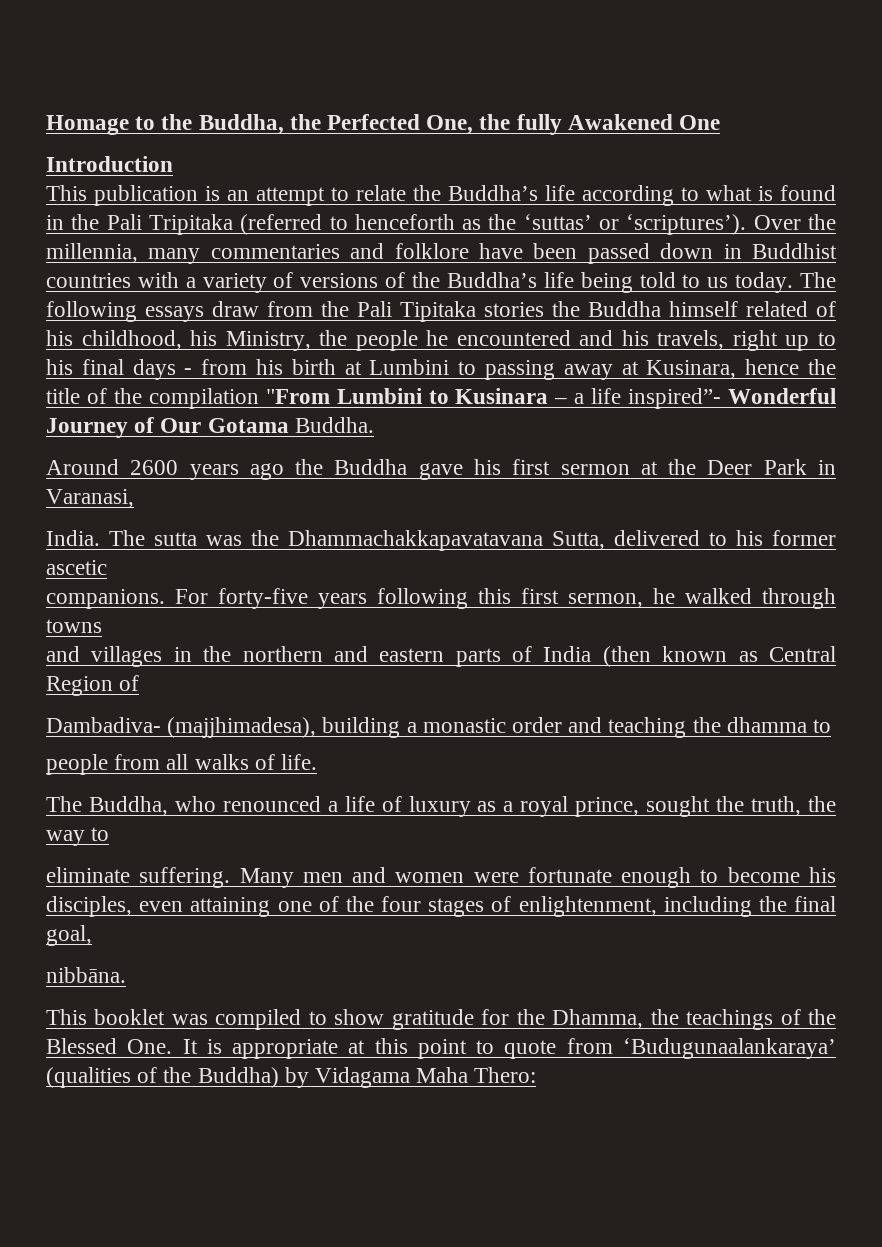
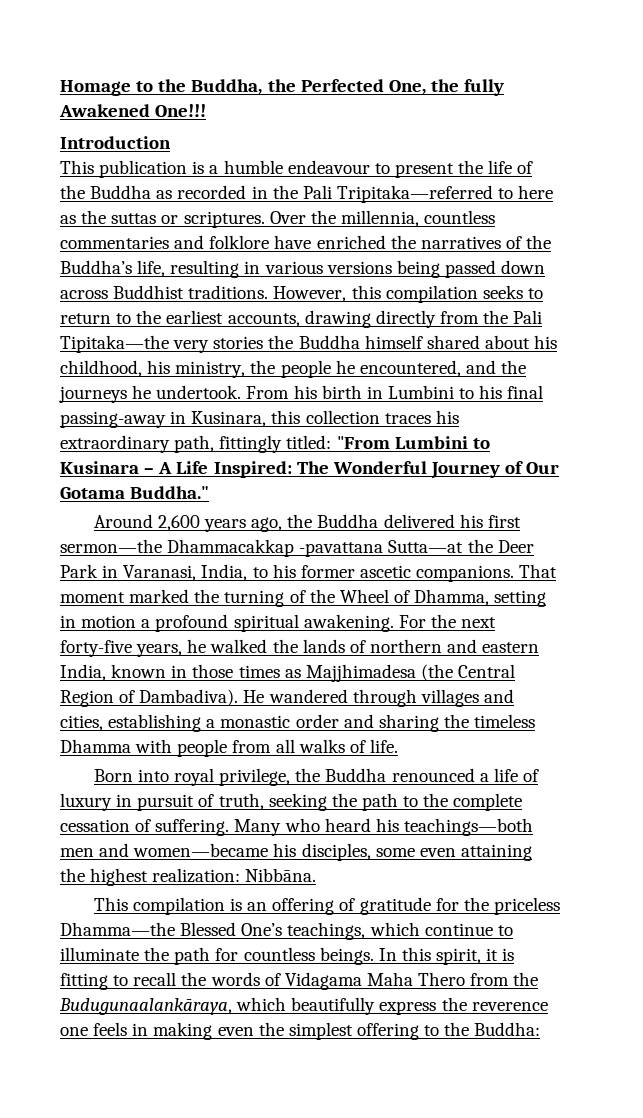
- Homage to the Buddha, the Perfected One, the fully Awakened One
+ Homage to the Buddha, the Perfected One, the fully Awakened One!!!
- This publication is an attempt to relate the Buddha’s life according to what is found in the Pali Tripitaka (referred to henceforth as the ‘suttas’ or ‘scriptures’).
+ This publication is a humble endeavour to present the life of the Buddha as recorded in the Pali Tripitaka—referred to here as the suttas or scriptures.
- Over the millennia, many commentaries and folklore have been passed down in Buddhist countries with a variety of versions of the Buddha’s life being told to us today. The following essays draw from the Pali Tipitaka stories the Buddha himself related of his childhood, his Ministry, the people he encountered and his travels, right up to his final days - from his birth at Lumbini to passing away at Kusinara, hence the title of the compilation "From Lumbini to Kusinara – a life inspired”- Wonderful Journey of Our Gotama Buddha.
+ Over the millennia, countless commentaries and folklore have enriched the narratives of the Buddha’s life, resulting in various versions being passed down across Buddhist traditions. However, this compilation seeks to return to the earliest accounts, drawing directly from the Pali Tipitaka—the very stories the Buddha himself shared about his childhood, his ministry, the people he encountered, and the journeys he undertook. From his birth in Lumbini to his final passing-away in Kusinara, this collection traces his extraordinary path, fittingly titled: "From Lumbini to Kusinara – A Life Inspired: The Wonderful Journey of Our Gotama Buddha."
- Around 2600 years ago the Buddha gave his first sermon at the Deer Park in Varanasi,
- India. The sutta was the Dhammachakkapavatavana Sutta, delivered to his former ascetic
- companions. For forty-five years following this first sermon, he walked through towns
- and villages in the northern and eastern parts of India (then known as Central Region of
- Dambadiva- (majjhimadesa), building a monastic order and teaching the dhamma to
- people from all walks of life.
+ Around 2,600 years ago, the Buddha delivered his first sermon—the Dhammacakkap -pavattana Sutta—at the Deer Park in Varanasi, India, to his former ascetic companions. That moment marked the turning of the Wheel of Dhamma, setting in motion a profound spiritual awakening. For the next forty-five years, he walked the lands of northern and eastern India, known in those times as Majjhimadesa (the Central Region of Dambadiva). He wandered through villages and cities, establishing a monastic order and sharing the timeless Dhamma with people from all walks of life.
- The Buddha, who renounced a life of luxury as a royal prince, sought the truth, the way to
- eliminate suffering. Many men and women were fortunate enough to become his disciples, even attaining one of the four stages of enlightenment, including the final goal,
- nibbāna.
- This booklet was compiled to show gratitude for the Dhamma, the teachings of the Blessed One. It is appropriate at this point to quote from ‘Budugunaalankaraya’ (qualities of the Buddha) by Vidagama Maha Thero:
+ Born into royal privilege, the Buddha renounced a life of luxury in pursuit of truth, seeking the path to the complete cessation of suffering. Many who heard his teachings—both men and women—became his disciples, some even attaining the highest realization: Nibbāna.
+ This compilation is an offering of gratitude for the priceless Dhamma—the Blessed One’s teachings, which continue to illuminate the path for countless beings. In this spirit, it is fitting to recall the words of Vidagama Maha Thero from the Budugunaalankāraya, which beautifully express the reverence one feels in making even the simplest offering to the Buddha:

